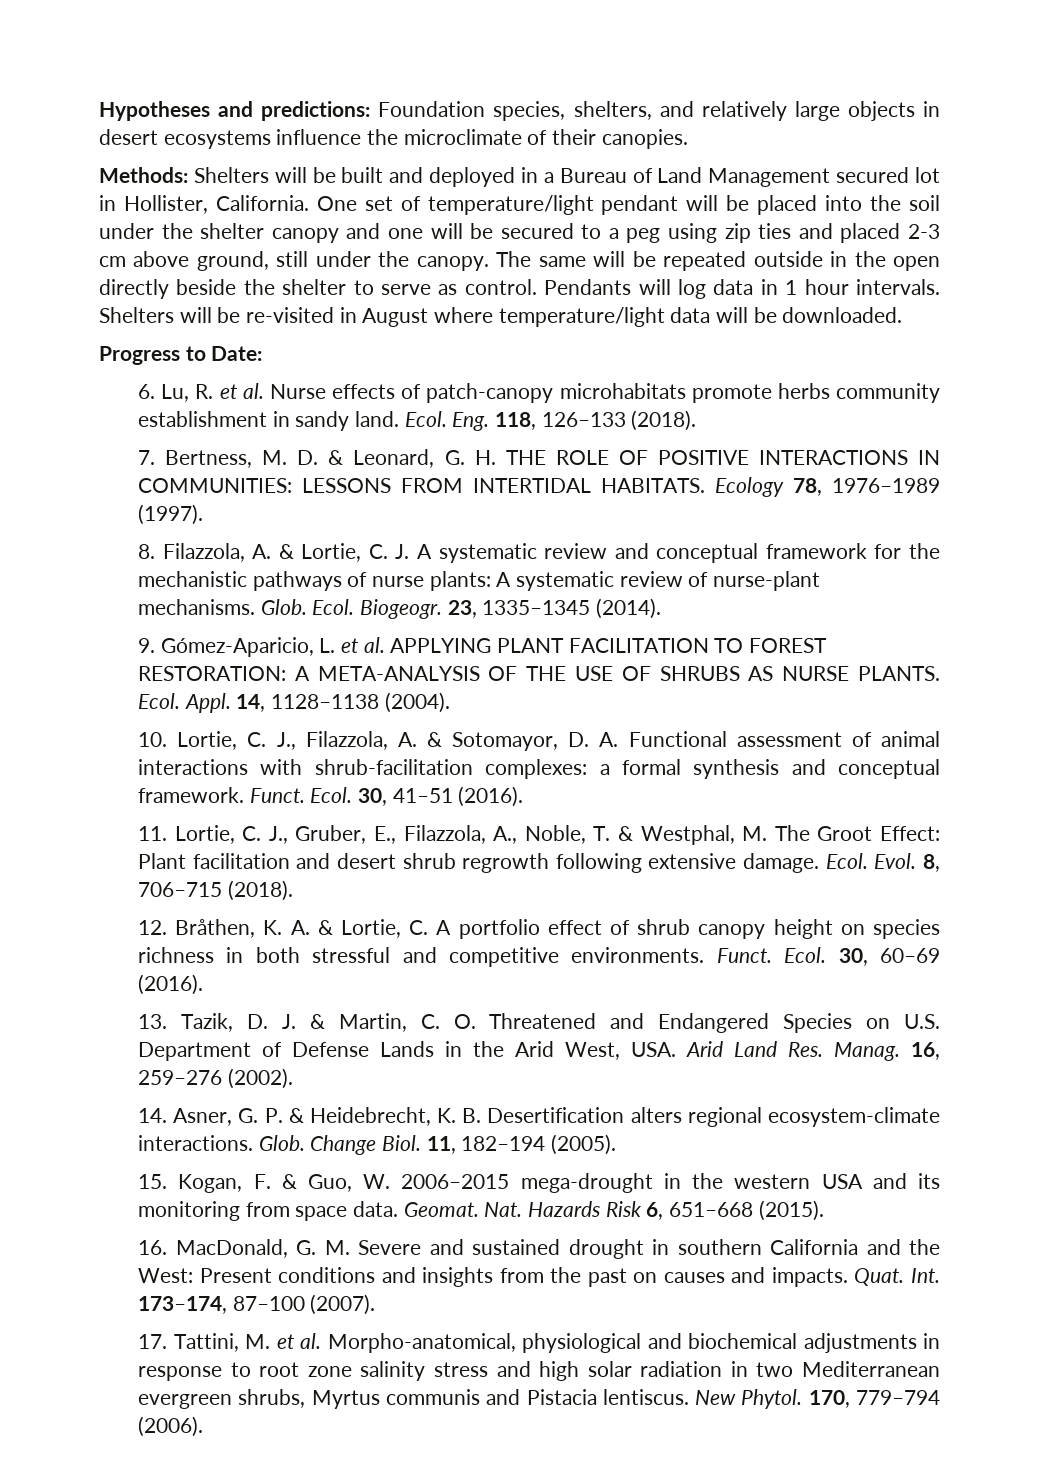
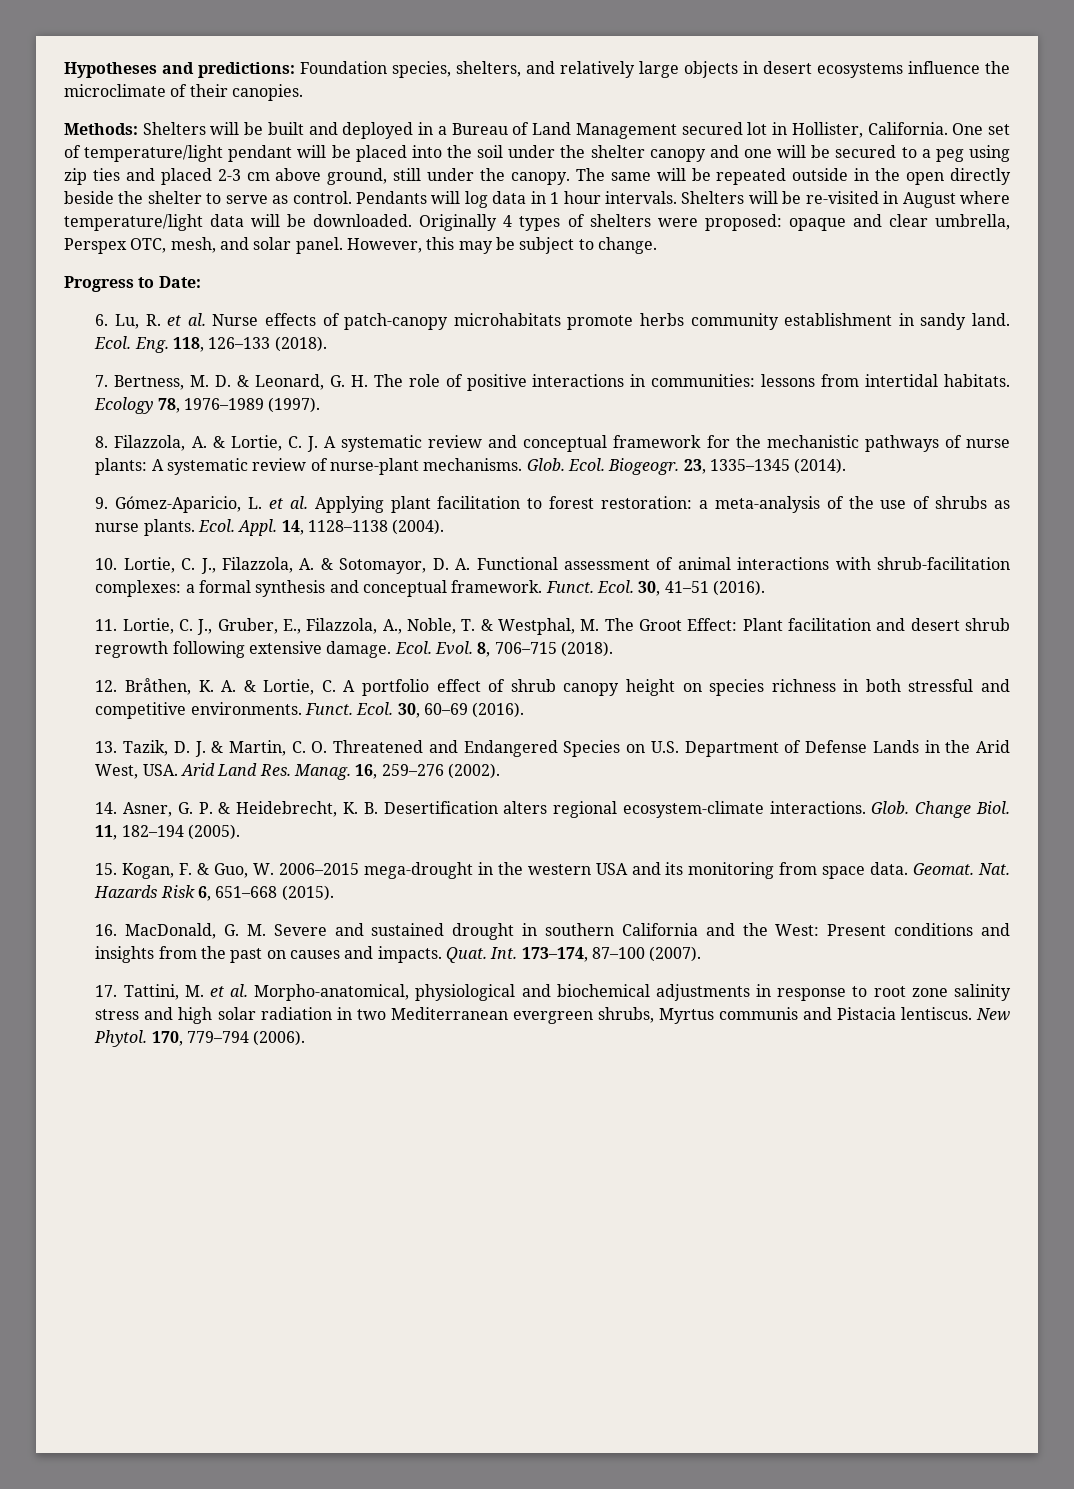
+ Originally 4 types of shelters were proposed: opaque and clear umbrella, Perspex OTC, mesh, and solar panel. However, this may be subject to change.
- 7. Bertness, M. D. & Leonard, G. H. THE ROLE OF POSITIVE INTERACTIONS IN COMMUNITIES: LESSONS FROM INTERTIDAL HABITATS.
+ 7. Bertness, M. D. & Leonard, G. H. The role of positive interactions in communities: lessons from intertidal habitats.
- 9. Gómez-Aparicio, L. et al. APPLYING PLANT FACILITATION TO FOREST RESTORATION: A META-ANALYSIS OF THE USE OF SHRUBS AS NURSE PLANTS.
+ 9. Gómez-Aparicio, L. et al. Applying plant facilitation to forest restoration: a meta-analysis of the use of shrubs as nurse plants.

